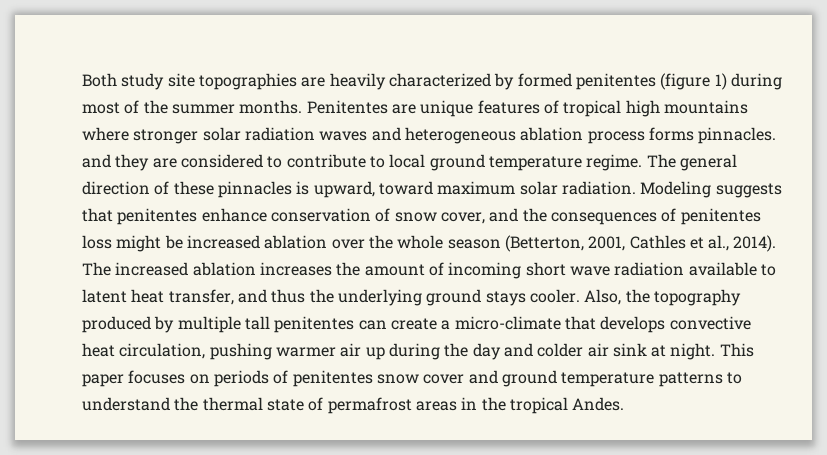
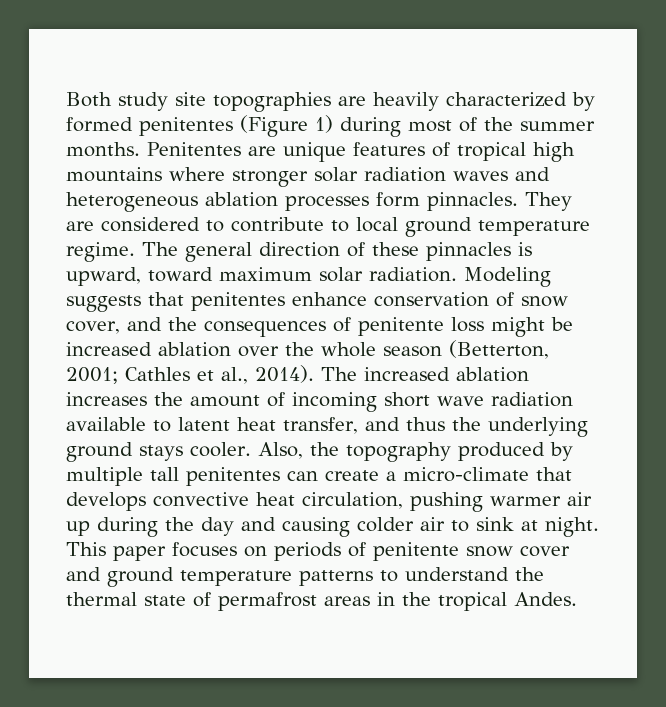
- Both study site topographies are heavily characterized by formed penitentes (figure 1) during most of the summer months.
+ Both study site topographies are heavily characterized by formed penitentes (Figure 1) during most of the summer months.
- Penitentes are unique features of tropical high mountains where stronger solar radiation waves and heterogeneous ablation process forms pinnacles. and they are considered to contribute to local ground temperature regime.
+ Penitentes are unique features of tropical high mountains where stronger solar radiation waves and heterogeneous ablation processes form pinnacles. They are considered to contribute to local ground temperature regime.
- Modeling suggests that penitentes enhance conservation of snow cover, and the consequences of penitentes loss might be increased ablation over the whole season (Betterton, 2001, Cathles et al., 2014).
+ Modeling suggests that penitentes enhance conservation of snow cover, and the consequences of penitente loss might be increased ablation over the whole season (Betterton, 2001; Cathles et al., 2014).
- Also, the topography produced by multiple tall penitentes can create a micro-climate that develops convective heat circulation, pushing warmer air up during the day and colder air sink at night.
+ Also, the topography produced by multiple tall penitentes can create a micro-climate that develops convective heat circulation, pushing warmer air up during the day and causing colder air to sink at night.
- This paper focuses on periods of penitentes snow cover and ground temperature patterns to understand the thermal state of permafrost areas in the tropical Andes.
+ This paper focuses on periods of penitente snow cover and ground temperature patterns to understand the thermal state of permafrost areas in the tropical Andes.

